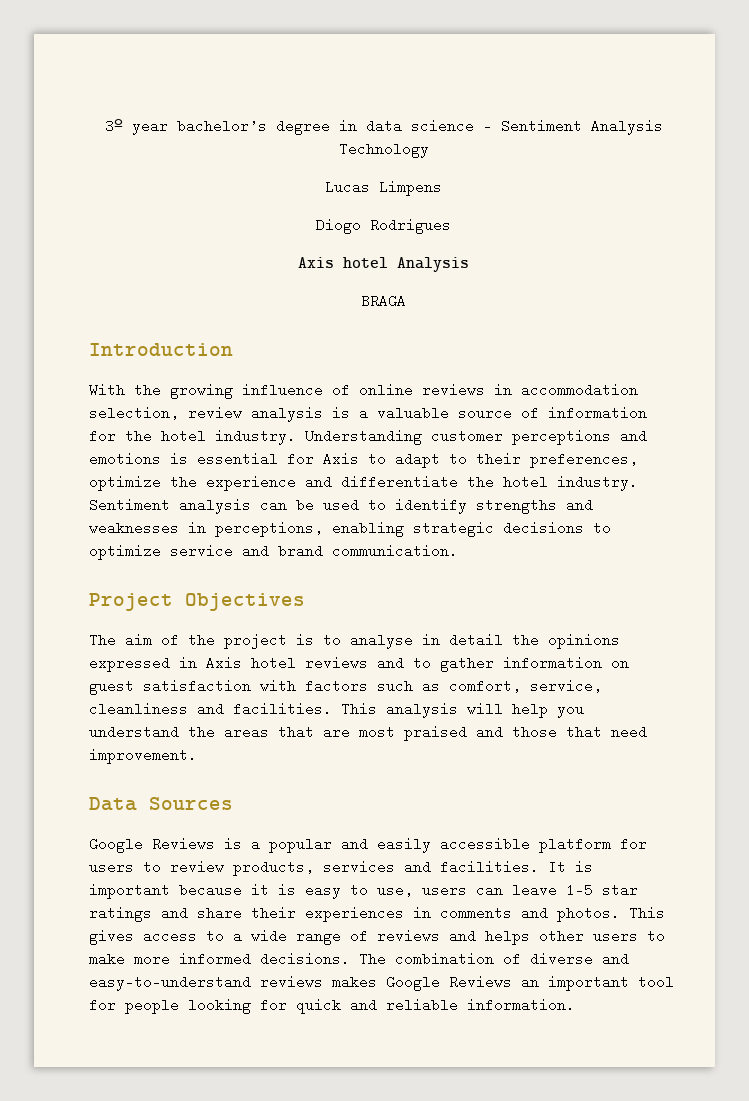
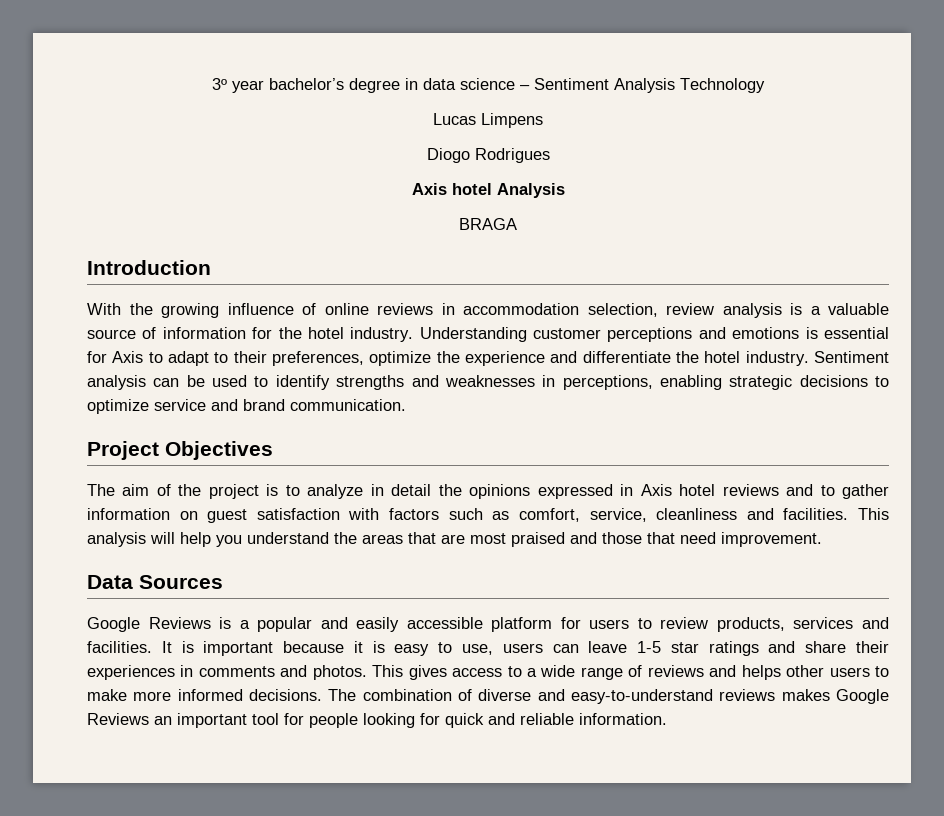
- The aim of the project is to analyse in detail the opinions expressed in Axis hotel reviews and to gather information on guest satisfaction with factors such as comfort, service, cleanliness and facilities.
+ The aim of the project is to analyze in detail the opinions expressed in Axis hotel reviews and to gather information on guest satisfaction with factors such as comfort, service, cleanliness and facilities.

